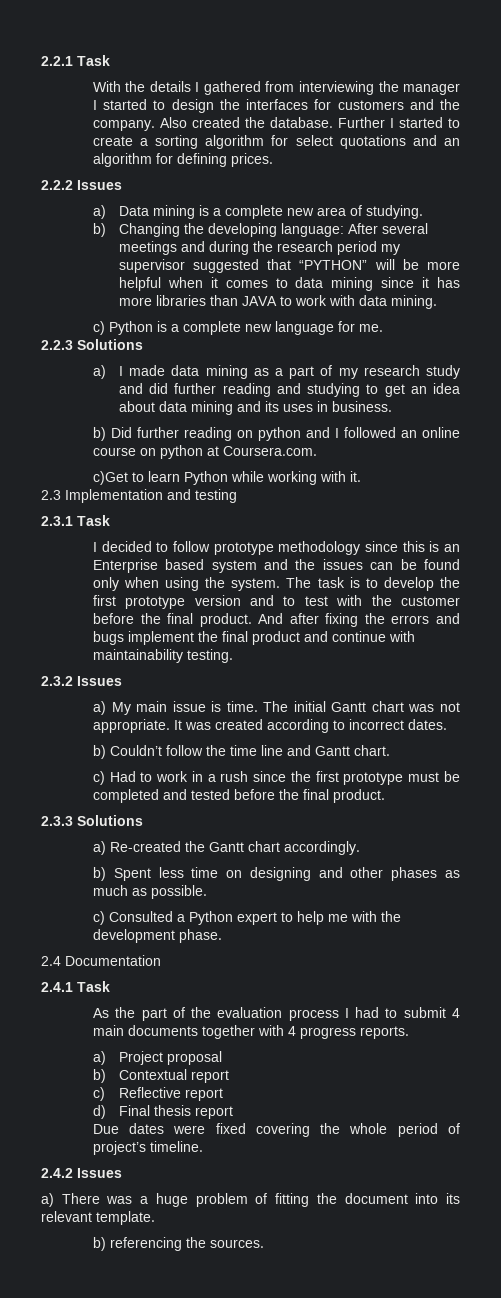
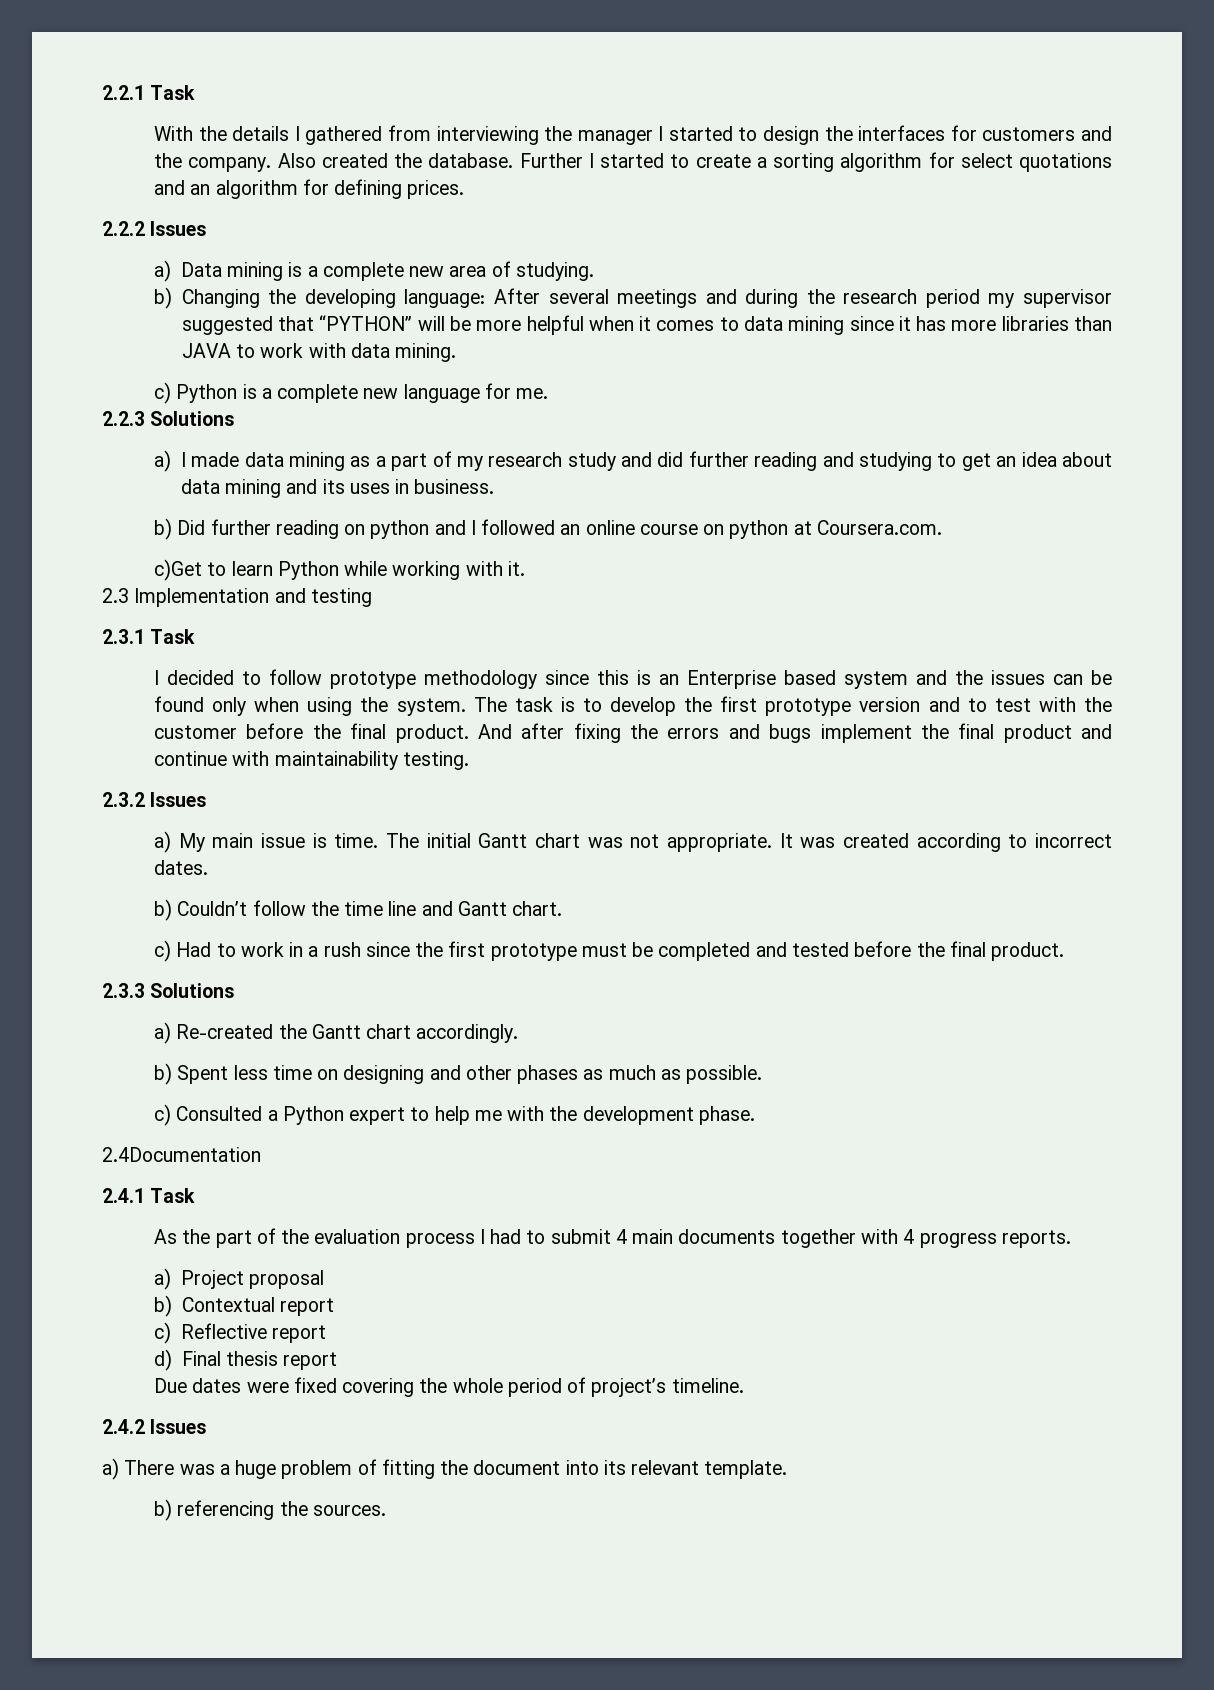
- 2.4 Documentation
+ 2.4Documentation

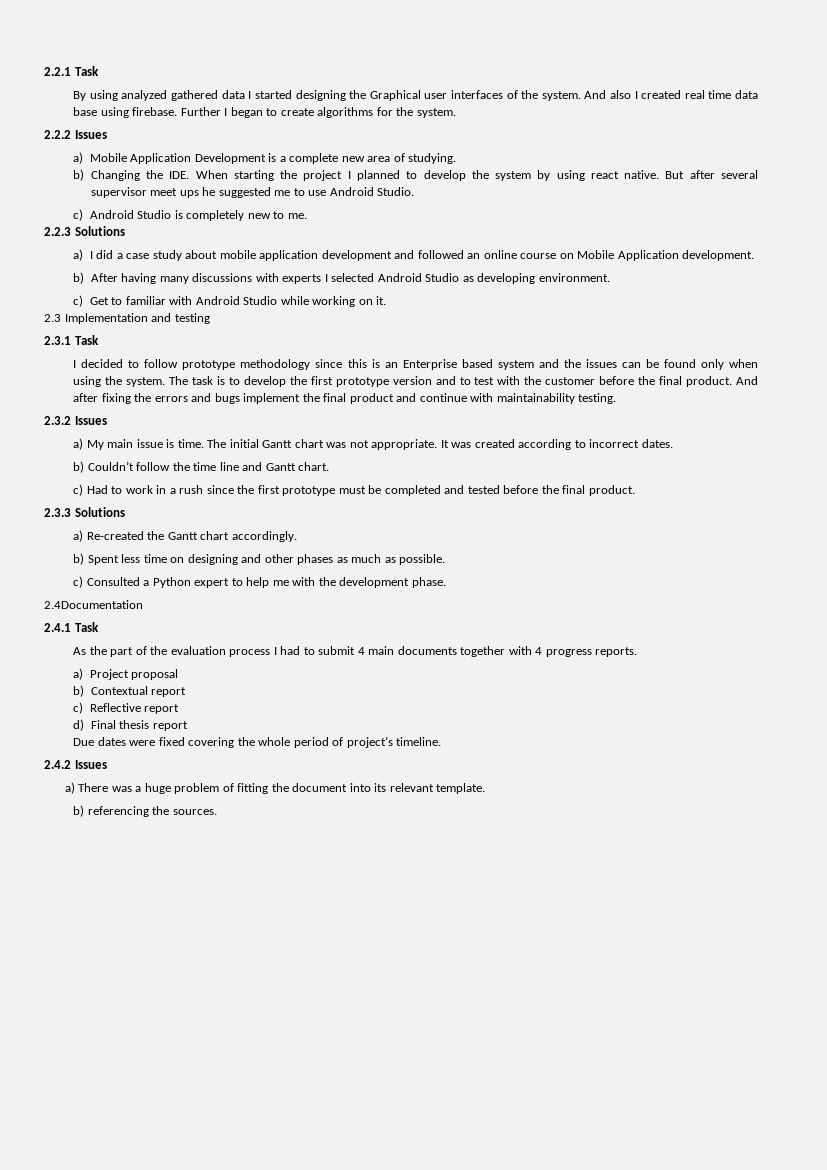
- With the details I gathered from interviewing the manager I started to design the interfaces for customers and the company. Also created the database.
+ By using analyzed gathered data I started designing the Graphical user interfaces of the system. And also I created real time data base using firebase.
- Further I started to create a sorting algorithm for select quotations and an algorithm for defining prices.
+ Further I began to create algorithms for the system.
- a) Data mining is a complete new area of studying.
+ a) Mobile Application Development is a complete new area of studying.
- b) Changing the developing language: After several meetings and during the research period my supervisor suggested that “PYTHON” will be more helpful when it comes to data mining since it has more libraries than JAVA to work with data mining.
- c) Python is a complete new language for me.
+ b) Changing the IDE. When starting the project I planned to develop the system by using react native. But after several supervisor meet ups he suggested me to use Android Studio.
+ c) Android Studio is completely new to me.
- a) I made data mining as a part of my research study and did further reading and studying to get an idea about data mining and its uses in business.
- b) Did further reading on python and I followed an online course on python at Coursera.com.
- c)Get to learn Python while working with it.
+ a) I did a case study about mobile application development and followed an online course on Mobile Application development.
+ b) After having many discussions with experts I selected Android Studio as developing environment.
+ c) Get to familiar with Android Studio while working on it.

